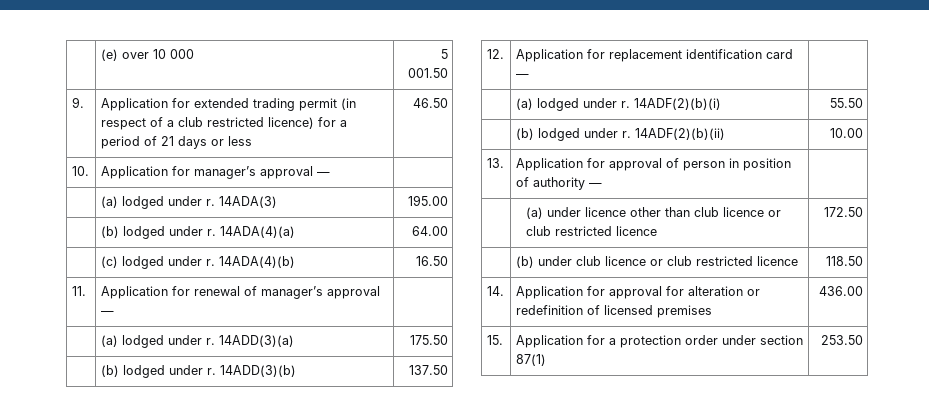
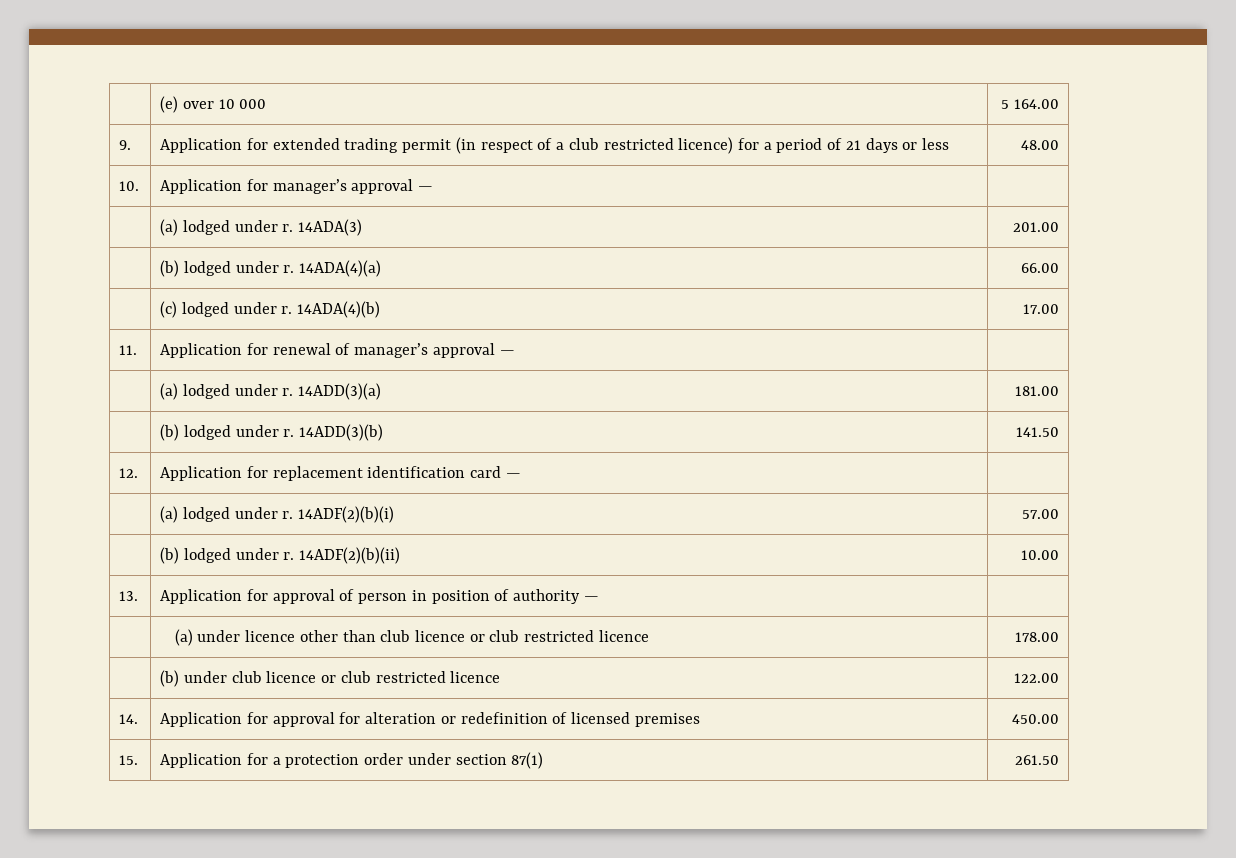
- | (e) over 10 000 | 5 001.50
+ | (e) over 10 000 | 5 164.00
- 9. | Application for extended trading permit (in respect of a club restricted licence) for a period of 21 days or less | 46.50
+ 9. | Application for extended trading permit (in respect of a club restricted licence) for a period of 21 days or less | 48.00
- | (a) lodged under r. 14ADA(3) | 195.00
+ | (a) lodged under r. 14ADA(3) | 201.00
- | (b) lodged under r. 14ADA(4)(a) | 64.00
+ | (b) lodged under r. 14ADA(4)(a) | 66.00
- | (c) lodged under r. 14ADA(4)(b) | 16.50
+ | (c) lodged under r. 14ADA(4)(b) | 17.00
- | (a) lodged under r. 14ADD(3)(a) | 175.50
+ | (a) lodged under r. 14ADD(3)(a) | 181.00
- | (b) lodged under r. 14ADD(3)(b) | 137.50
+ | (b) lodged under r. 14ADD(3)(b) | 141.50
- | (a) lodged under r. 14ADF(2)(b)(i) | 55.50
+ | (a) lodged under r. 14ADF(2)(b)(i) | 57.00
- | (a) under licence other than club licence or club restricted licence | 172.50
+ | (a) under licence other than club licence or club restricted licence | 178.00
- | (b) under club licence or club restricted licence | 118.50
+ | (b) under club licence or club restricted licence | 122.00
- 14. | Application for approval for alteration or redefinition of licensed premises | 436.00
+ 14. | Application for approval for alteration or redefinition of licensed premises | 450.00
- 15. | Application for a protection order under section 87(1) | 253.50
+ 15. | Application for a protection order under section 87(1) | 261.50

